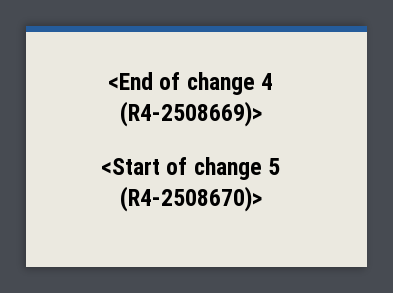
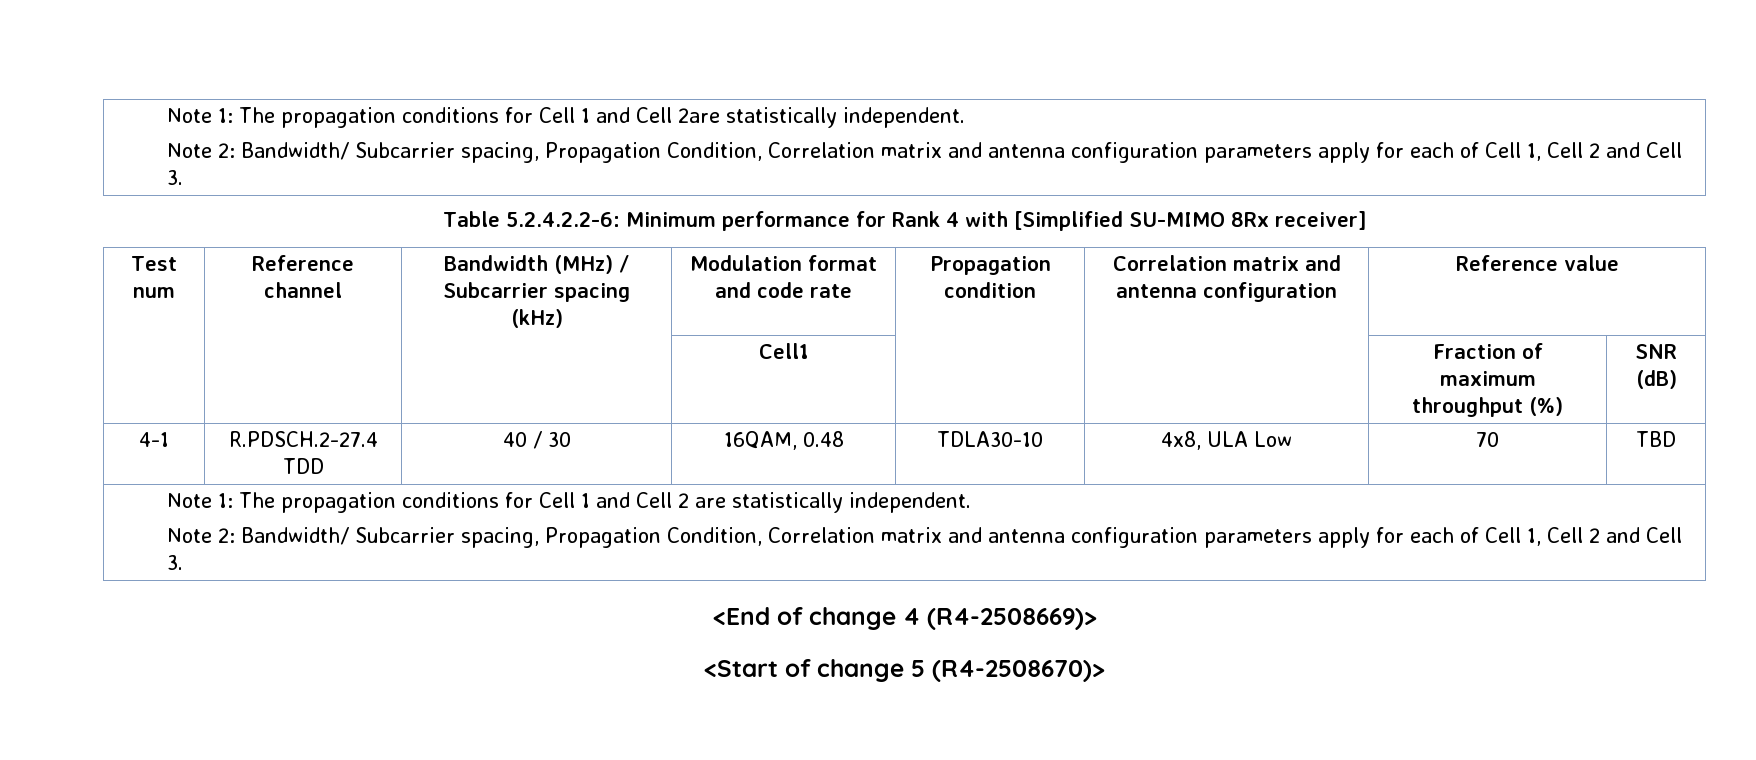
+ Note 1: The propagation conditions for Cell 1 and Cell 2are statistically independent.
+ Note 2: Bandwidth/ Subcarrier spacing, Propagation Condition, Correlation matrix and antenna configuration parameters apply for each of Cell 1, Cell 2 and Cell 3.
+ Table 5.2.4.2.2-6: Minimum performance for Rank 4 with [Simplified SU-MIMO 8Rx receiver]
+ Test num | Reference channel | Bandwidth (MHz) / Subcarrier spacing (kHz) | Modulation format and code rate | Propagation condition | Correlation matrix and antenna configuration | Reference value
+ | | | Cell1 | | | Fraction of maximum throughput (%) | SNR (dB)
+ 4-1 | R.PDSCH.2-27.4 TDD | 40 / 30 | 16QAM, 0.48 | TDLA30-10 | 4x8, ULA Low | 70 | TBD
+ Note 1: The propagation conditions for Cell 1 and Cell 2 are statistically independent.
+ Note 2: Bandwidth/ Subcarrier spacing, Propagation Condition, Correlation matrix and antenna configuration parameters apply for each of Cell 1, Cell 2 and Cell 3.

